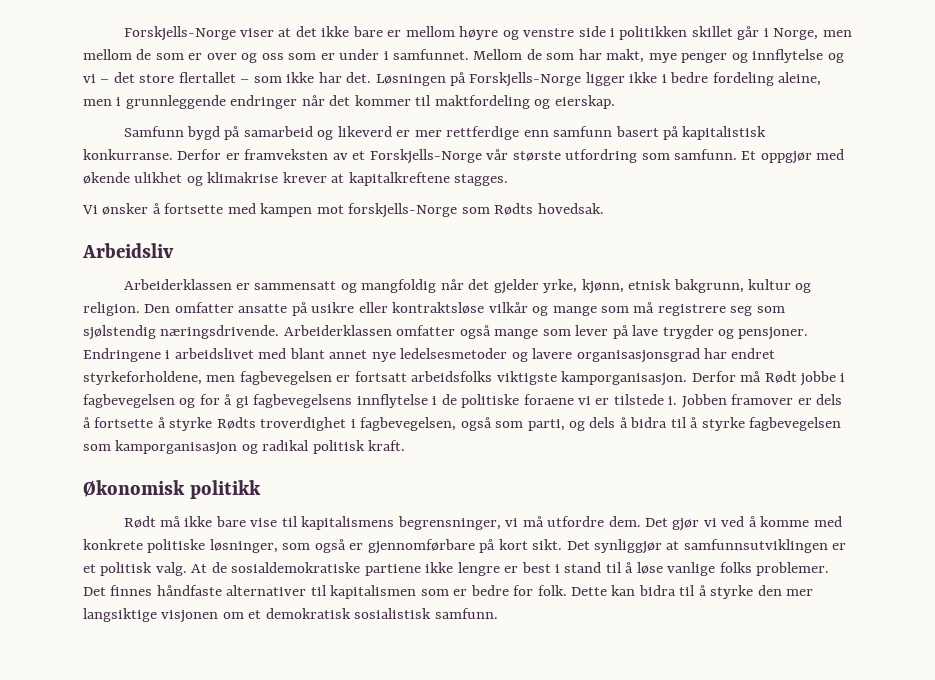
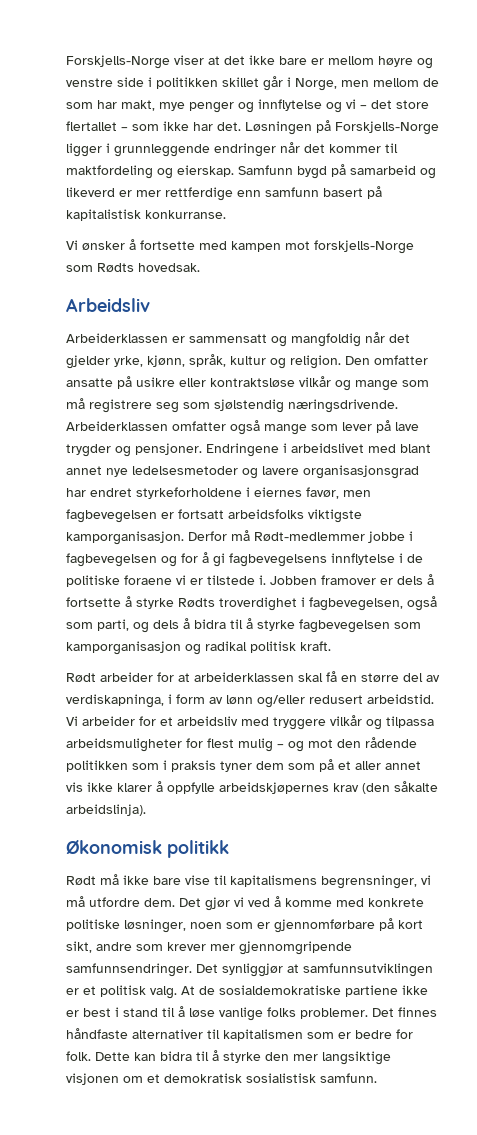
- Forskjells-Norge viser at det ikke bare er mellom høyre og venstre side i politikken skillet går i Norge, men mellom de som er over og oss som er under i samfunnet. Mellom de som har makt, mye penger og innflytelse og vi – det store flertallet – som ikke har det.
+ Forskjells-Norge viser at det ikke bare er mellom høyre og venstre side i politikken skillet går i Norge, men mellom de som har makt, mye penger og innflytelse og vi – det store flertallet – som ikke har det.
- Løsningen på Forskjells-Norge ligger ikke i bedre fordeling aleine, men i grunnleggende endringer når det kommer til maktfordeling og eierskap.
- Samfunn bygd på samarbeid og likeverd er mer rettferdige enn samfunn basert på kapitalistisk konkurranse. Derfor er framveksten av et Forskjells-Norge vår største utfordring som samfunn. Et oppgjør med økende ulikhet og klimakrise krever at kapitalkreftene stagges.
+ Løsningen på Forskjells-Norge ligger i grunnleggende endringer når det kommer til maktfordeling og eierskap. Samfunn bygd på samarbeid og likeverd er mer rettferdige enn samfunn basert på kapitalistisk konkurranse.
- Arbeiderklassen er sammensatt og mangfoldig når det gjelder yrke, kjønn, etnisk bakgrunn, kultur og religion.
+ Arbeiderklassen er sammensatt og mangfoldig når det gjelder yrke, kjønn, språk, kultur og religion.
- Endringene i arbeidslivet med blant annet nye ledelsesmetoder og lavere organisasjonsgrad har endret styrkeforholdene, men fagbevegelsen er fortsatt arbeidsfolks viktigste kamporganisasjon.
+ Endringene i arbeidslivet med blant annet nye ledelsesmetoder og lavere organisasjonsgrad har endret styrkeforholdene i eiernes favør, men fagbevegelsen er fortsatt arbeidsfolks viktigste kamporganisasjon.
- Derfor må Rødt jobbe i fagbevegelsen og for å gi fagbevegelsens innflytelse i de politiske foraene vi er tilstede i.
+ Derfor må Rødt-medlemmer jobbe i fagbevegelsen og for å gi fagbevegelsens innflytelse i de politiske foraene vi er tilstede i.
+ Rødt arbeider for at arbeiderklassen skal få en større del av verdiskapninga, i form av lønn og/eller redusert arbeidstid. Vi arbeider for et arbeidsliv med tryggere vilkår og tilpassa arbeidsmuligheter for flest mulig – og mot den rådende politikken som i praksis tyner dem som på et aller annet vis ikke klarer å oppfylle arbeidskjøpernes krav (den såkalte arbeidslinja).
- Det gjør vi ved å komme med konkrete politiske løsninger, som også er gjennomførbare på kort sikt.
+ Det gjør vi ved å komme med konkrete politiske løsninger, noen som er gjennomførbare på kort sikt, andre som krever mer gjennomgripende samfunnsendringer.
- At de sosialdemokratiske partiene ikke lengre er best i stand til å løse vanlige folks problemer.
+ At de sosialdemokratiske partiene ikke er best i stand til å løse vanlige folks problemer.

